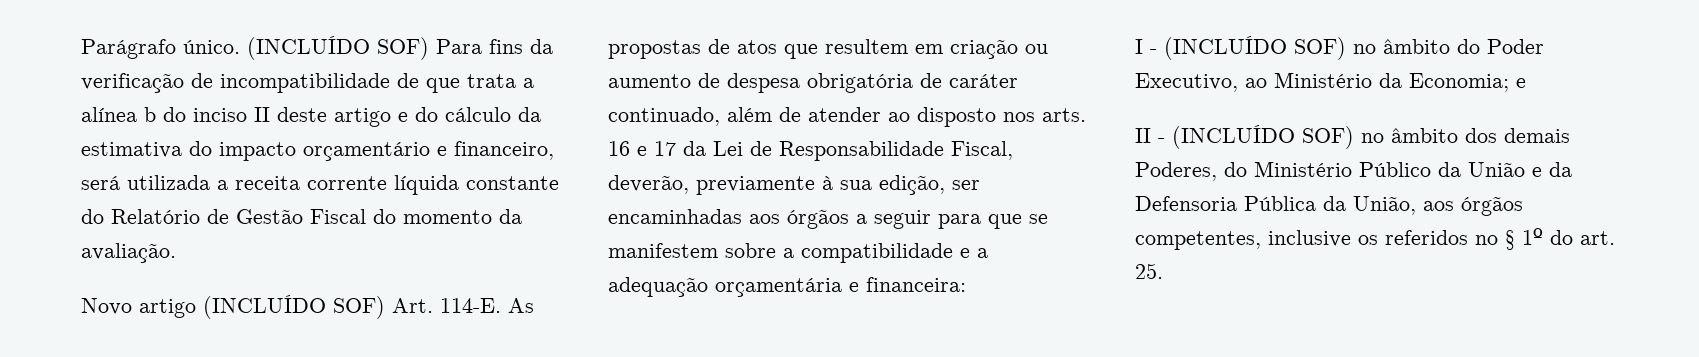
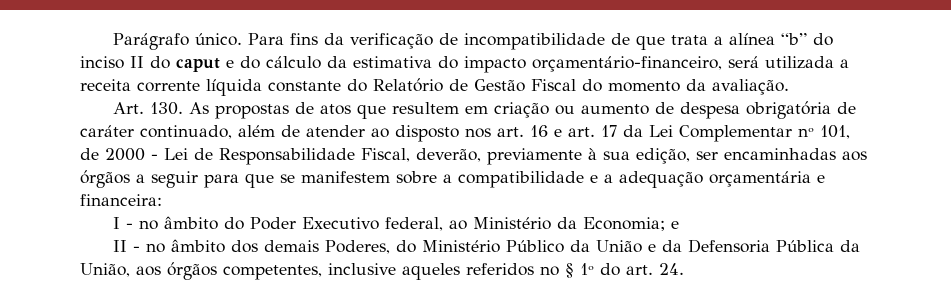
- (INCLUÍDO SOF) Para fins da verificação de incompatibilidade de que trata a alínea b do inciso II deste artigo e do cálculo da estimativa do impacto orçamentário e financeiro, será utilizada a receita corrente líquida constante do Relatório de Gestão Fiscal do momento da avaliação.
+ Para fins da verificação de incompatibilidade de que trata a alínea “b” do inciso II do caput e do cálculo da estimativa do impacto orçamentário-financeiro, será utilizada a receita corrente líquida constante do Relatório de Gestão Fiscal do momento da avaliação.
- Novo artigo (INCLUÍDO SOF) Art. 114-E. As propostas de atos que resultem em criação ou aumento de despesa obrigatória de caráter continuado, além de atender ao disposto nos arts. 16 e 17 da Lei de Responsabilidade Fiscal, deverão, previamente à sua edição, ser encaminhadas aos órgãos a seguir para que se manifestem sobre a compatibilidade e a adequação orçamentária e financeira:
+ Art. 130. As propostas de atos que resultem em criação ou aumento de despesa obrigatória de caráter continuado, além de atender ao disposto nos art. 16 e art. 17 da Lei Complementar nº 101, de 2000 - Lei de Responsabilidade Fiscal, deverão, previamente à sua edição, ser encaminhadas aos órgãos a seguir para que se manifestem sobre a compatibilidade e a adequação orçamentária e financeira:
- I - (INCLUÍDO SOF) no âmbito do Poder Executivo, ao Ministério da Economia; e
+ I - no âmbito do Poder Executivo federal, ao Ministério da Economia; e
- II - (INCLUÍDO SOF) no âmbito dos demais Poderes, do Ministério Público da União e da Defensoria Pública da União, aos órgãos competentes, inclusive os referidos no § 1º do art. 25.
+ II - no âmbito dos demais Poderes, do Ministério Público da União e da Defensoria Pública da União, aos órgãos competentes, inclusive aqueles referidos no § 1º do art. 24.

